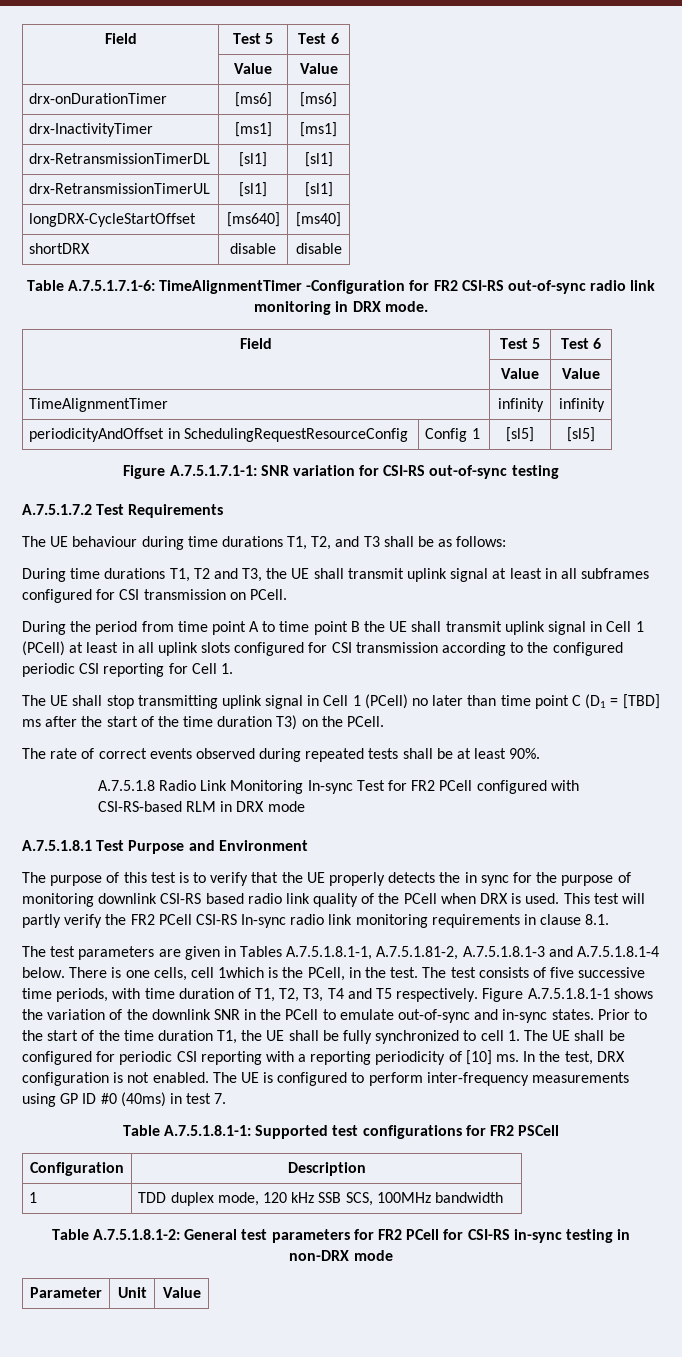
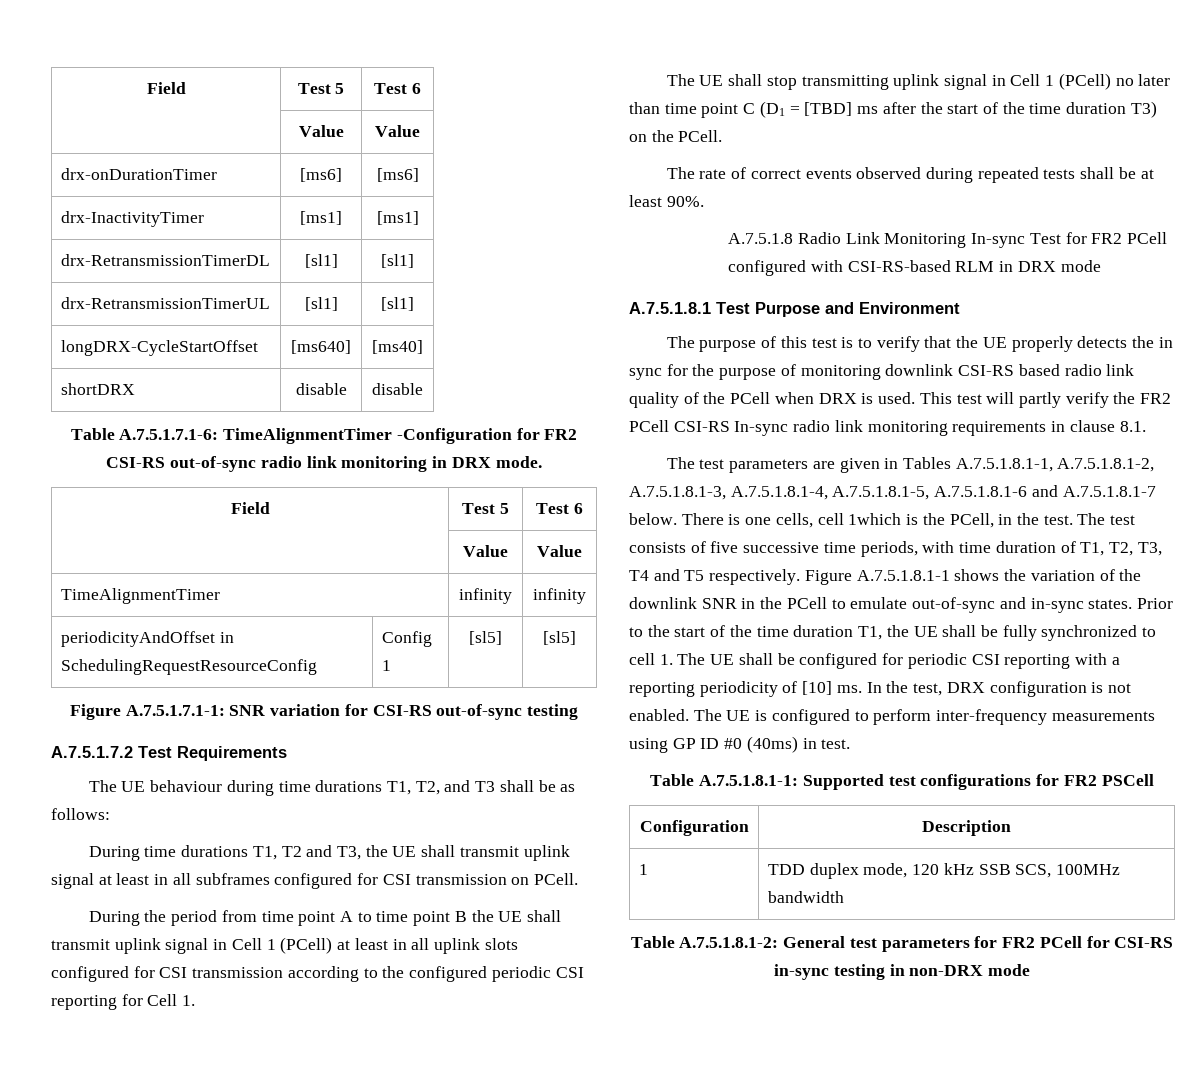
- The test parameters are given in Tables A.7.5.1.8.1-1, A.7.5.1.81-2, A.7.5.1.8.1-3 and A.7.5.1.8.1-4 below.
+ The test parameters are given in Tables A.7.5.1.8.1-1, A.7.5.1.8.1-2, A.7.5.1.8.1-3, A.7.5.1.8.1-4, A.7.5.1.8.1-5, A.7.5.1.8.1-6 and A.7.5.1.8.1-7 below.
- The UE is configured to perform inter-frequency measurements using GP ID #0 (40ms) in test 7.
+ The UE is configured to perform inter-frequency measurements using GP ID #0 (40ms) in test.
- Parameter | Unit | Value

